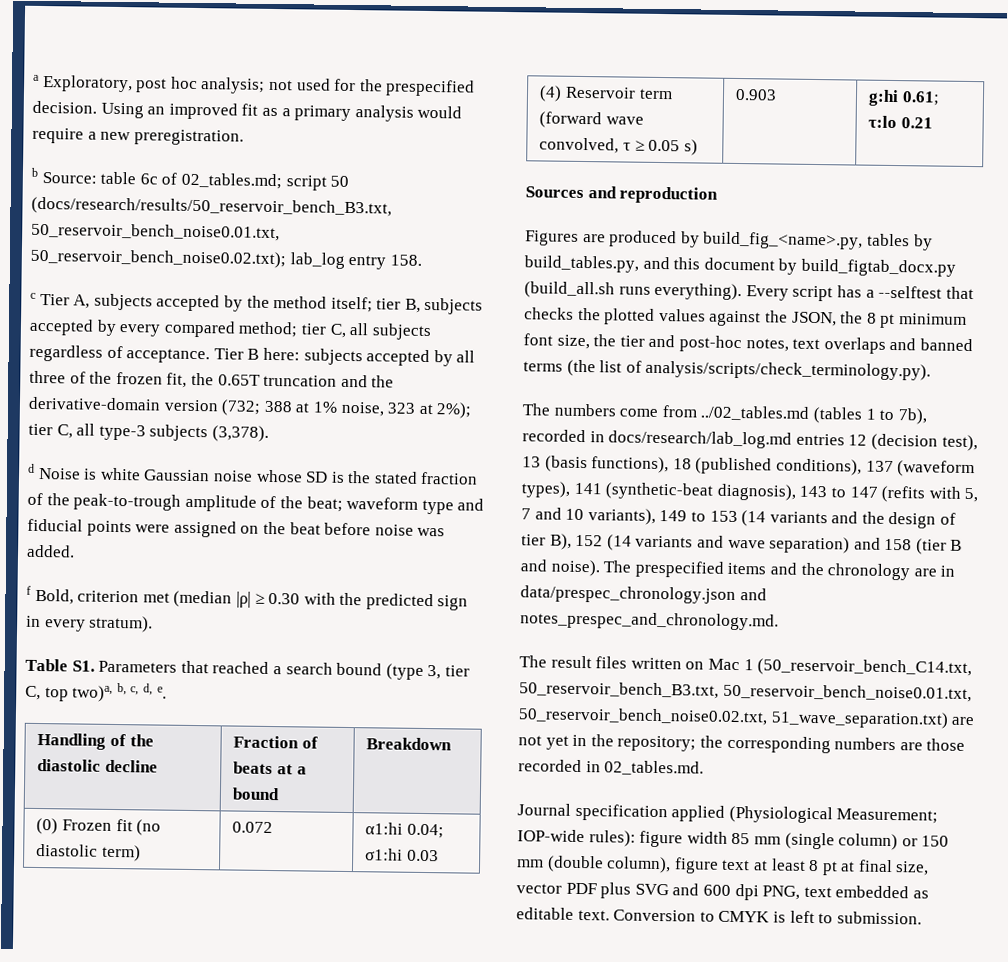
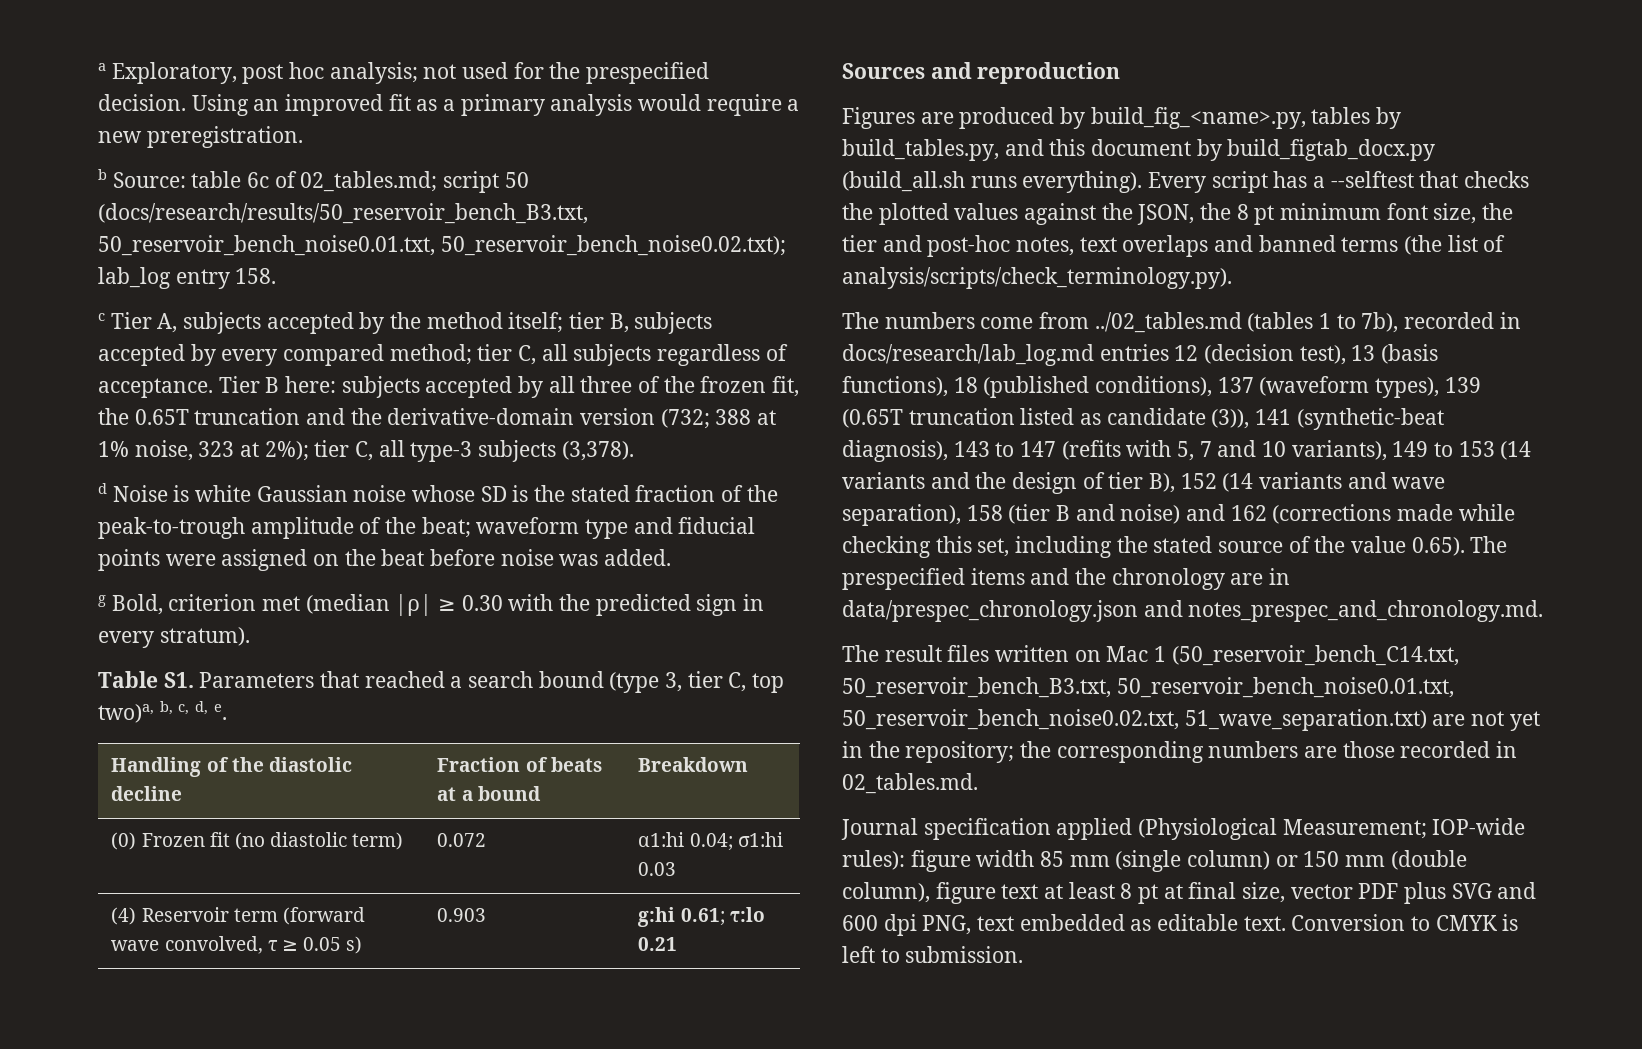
- f Bold, criterion met (median |ρ| ≥ 0.30 with the predicted sign in every stratum).
+ g Bold, criterion met (median |ρ| ≥ 0.30 with the predicted sign in every stratum).
- The numbers come from ../02_tables.md (tables 1 to 7b), recorded in docs/research/lab_log.md entries 12 (decision test), 13 (basis functions), 18 (published conditions), 137 (waveform types), 141 (synthetic-beat diagnosis), 143 to 147 (refits with 5, 7 and 10 variants), 149 to 153 (14 variants and the design of tier B), 152 (14 variants and wave separation) and 158 (tier B and noise). The prespecified items and the chronology are in data/prespec_chronology.json and notes_prespec_and_chronology.md.
+ The numbers come from ../02_tables.md (tables 1 to 7b), recorded in docs/research/lab_log.md entries 12 (decision test), 13 (basis functions), 18 (published conditions), 137 (waveform types), 139 (0.65T truncation listed as candidate (3)), 141 (synthetic-beat diagnosis), 143 to 147 (refits with 5, 7 and 10 variants), 149 to 153 (14 variants and the design of tier B), 152 (14 variants and wave separation), 158 (tier B and noise) and 162 (corrections made while checking this set, including the stated source of the value 0.65). The prespecified items and the chronology are in data/prespec_chronology.json and notes_prespec_and_chronology.md.

